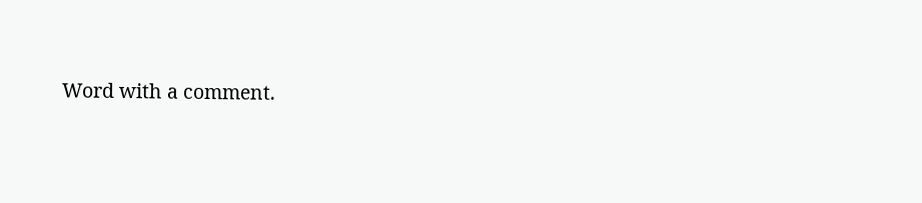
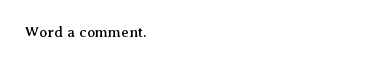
- Word with a comment.
+ Word a comment.

